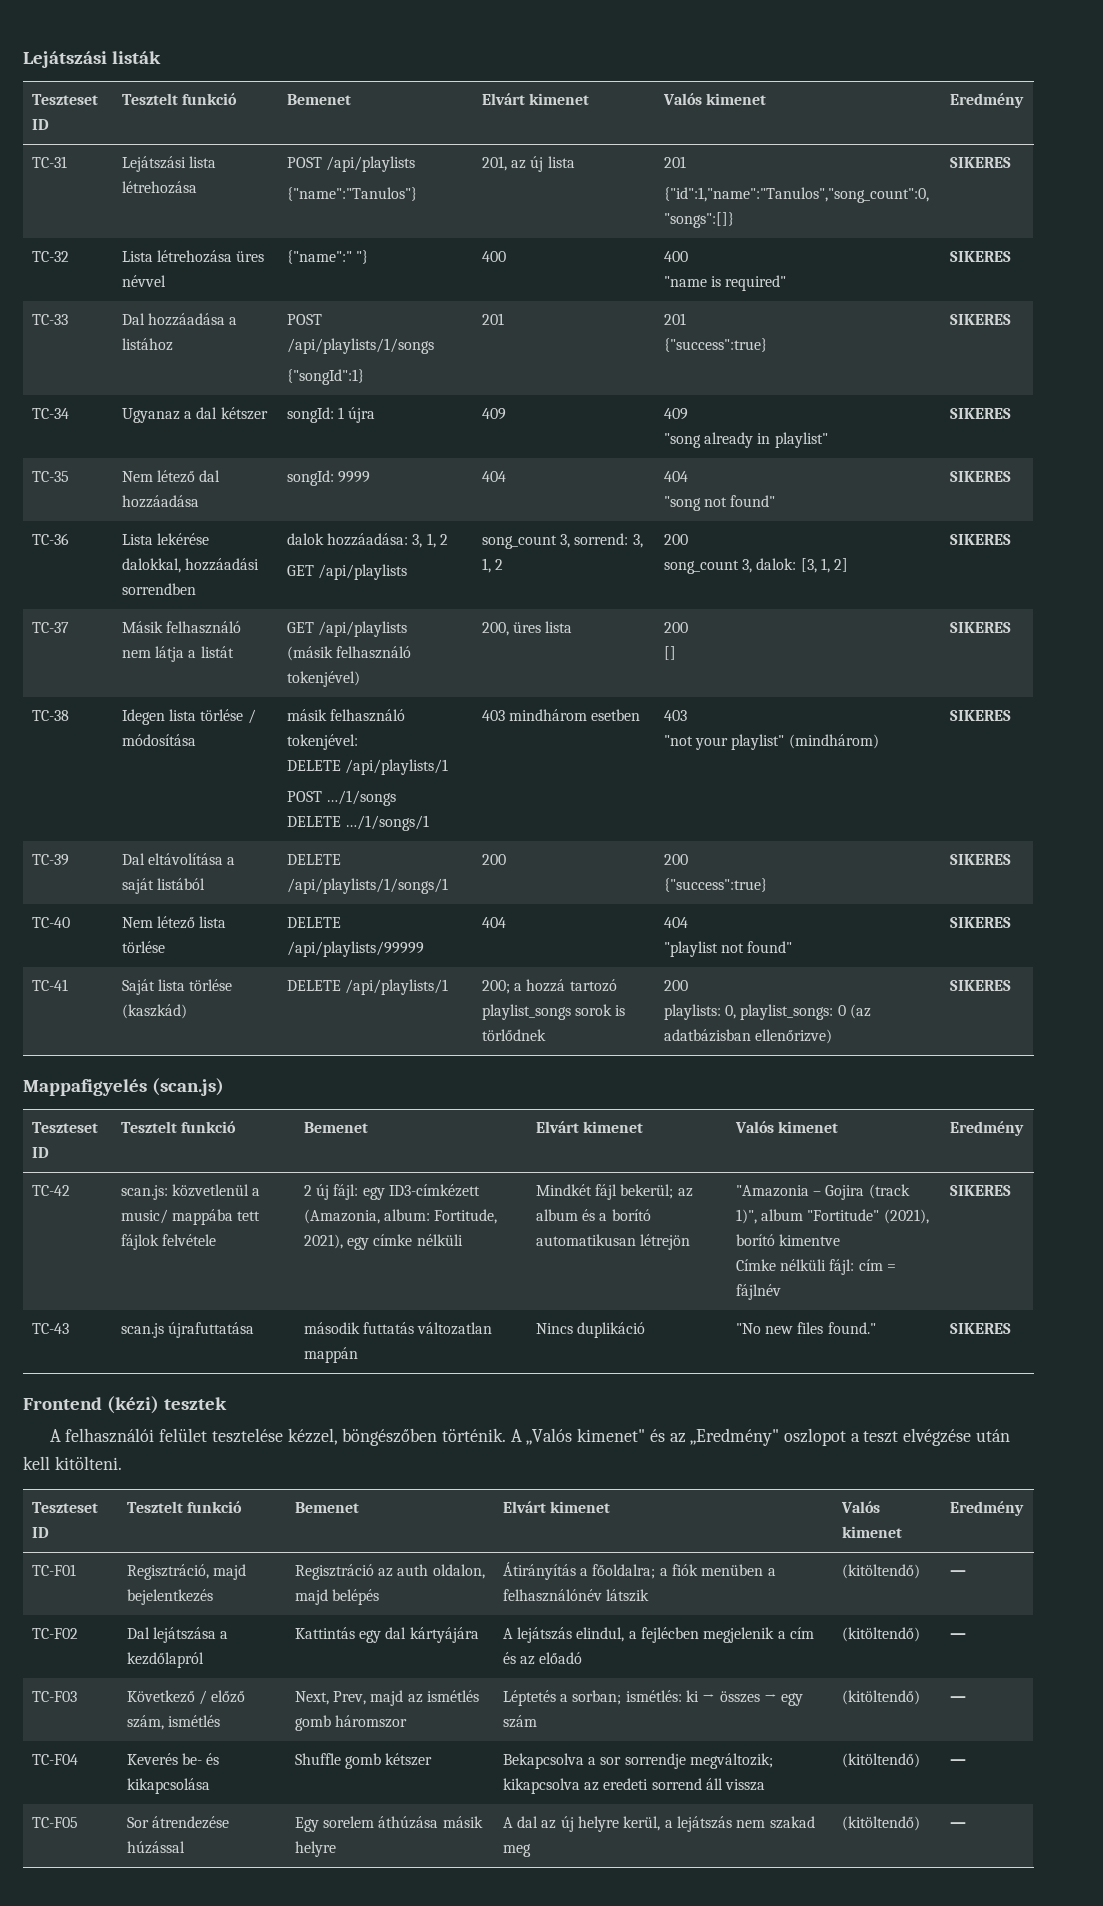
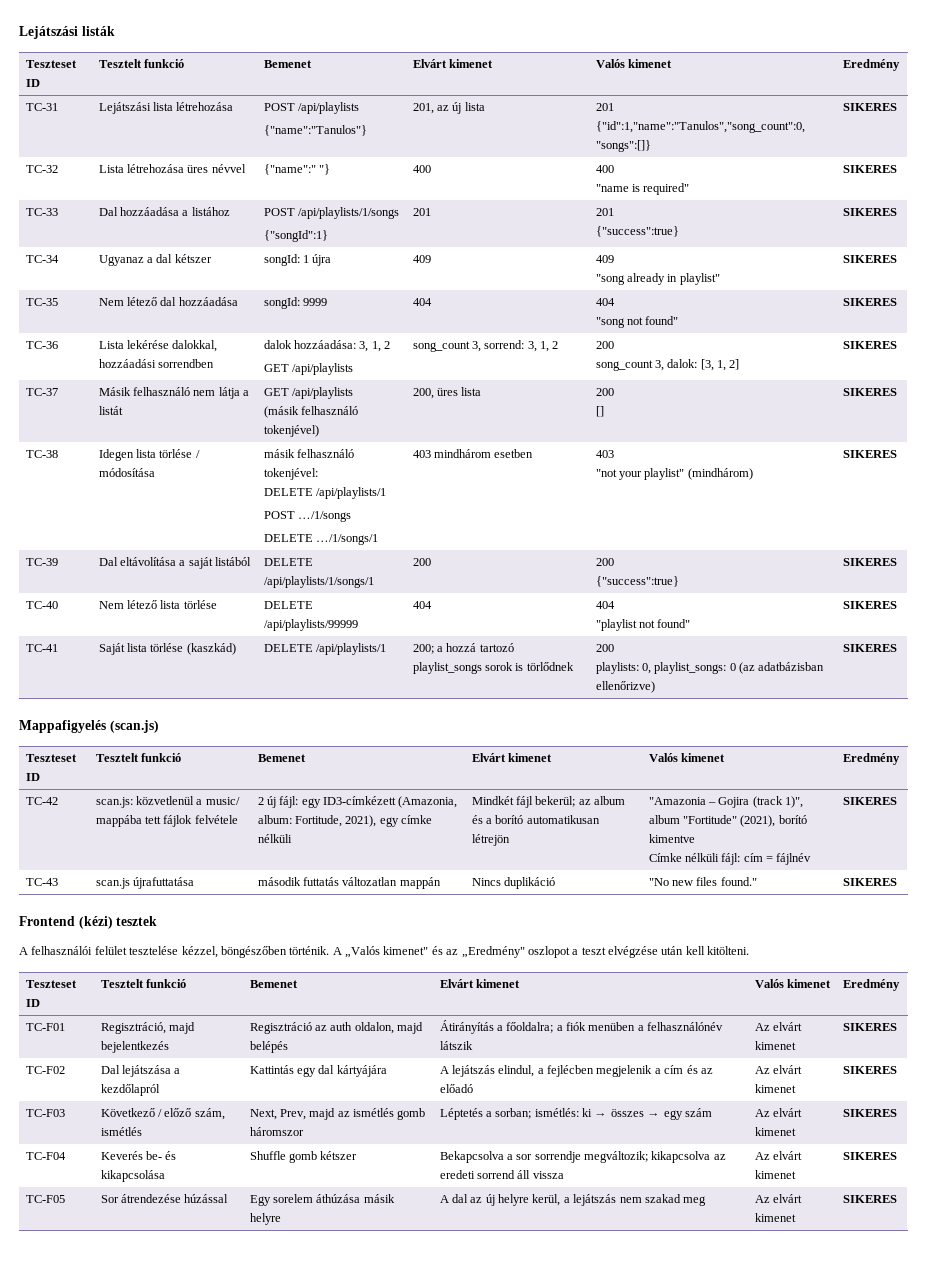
- TC-F01 | Regisztráció, majd bejelentkezés | Regisztráció az auth oldalon, majd belépés | Átirányítás a főoldalra; a fiók menüben a felhasználónév látszik | (kitöltendő) | —
+ TC-F01 | Regisztráció, majd bejelentkezés | Regisztráció az auth oldalon, majd belépés | Átirányítás a főoldalra; a fiók menüben a felhasználónév látszik | Az elvárt kimenet | SIKERES
- TC-F02 | Dal lejátszása a kezdőlapról | Kattintás egy dal kártyájára | A lejátszás elindul, a fejlécben megjelenik a cím és az előadó | (kitöltendő) | —
+ TC-F02 | Dal lejátszása a kezdőlapról | Kattintás egy dal kártyájára | A lejátszás elindul, a fejlécben megjelenik a cím és az előadó | Az elvárt kimenet | SIKERES
- TC-F03 | Következő / előző szám, ismétlés | Next, Prev, majd az ismétlés gomb háromszor | Léptetés a sorban; ismétlés: ki → összes → egy szám | (kitöltendő) | —
+ TC-F03 | Következő / előző szám, ismétlés | Next, Prev, majd az ismétlés gomb háromszor | Léptetés a sorban; ismétlés: ki → összes → egy szám | Az elvárt kimenet | SIKERES
- TC-F04 | Keverés be- és kikapcsolása | Shuffle gomb kétszer | Bekapcsolva a sor sorrendje megváltozik; kikapcsolva az eredeti sorrend áll vissza | (kitöltendő) | —
+ TC-F04 | Keverés be- és kikapcsolása | Shuffle gomb kétszer | Bekapcsolva a sor sorrendje megváltozik; kikapcsolva az eredeti sorrend áll vissza | Az elvárt kimenet | SIKERES
- TC-F05 | Sor átrendezése húzással | Egy sorelem áthúzása másik helyre | A dal az új helyre kerül, a lejátszás nem szakad meg | (kitöltendő) | —
+ TC-F05 | Sor átrendezése húzással | Egy sorelem áthúzása másik helyre | A dal az új helyre kerül, a lejátszás nem szakad meg | Az elvárt kimenet | SIKERES

